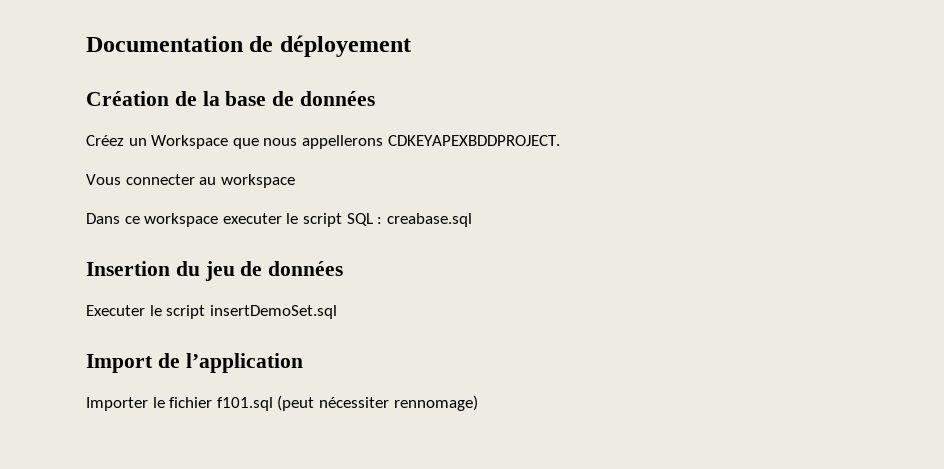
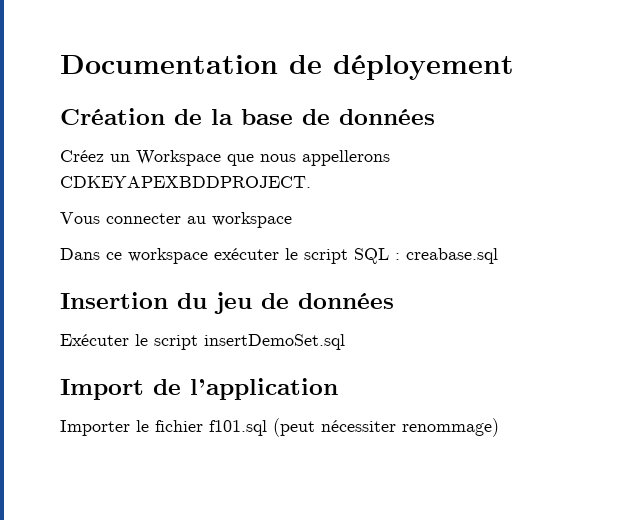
- Dans ce workspace executer le script SQL : creabase.sql
+ Dans ce workspace exécuter le script SQL : creabase.sql
- Executer le script insertDemoSet.sql
+ Exécuter le script insertDemoSet.sql
- Importer le fichier f101.sql (peut nécessiter rennomage)
+ Importer le fichier f101.sql (peut nécessiter renommage)

